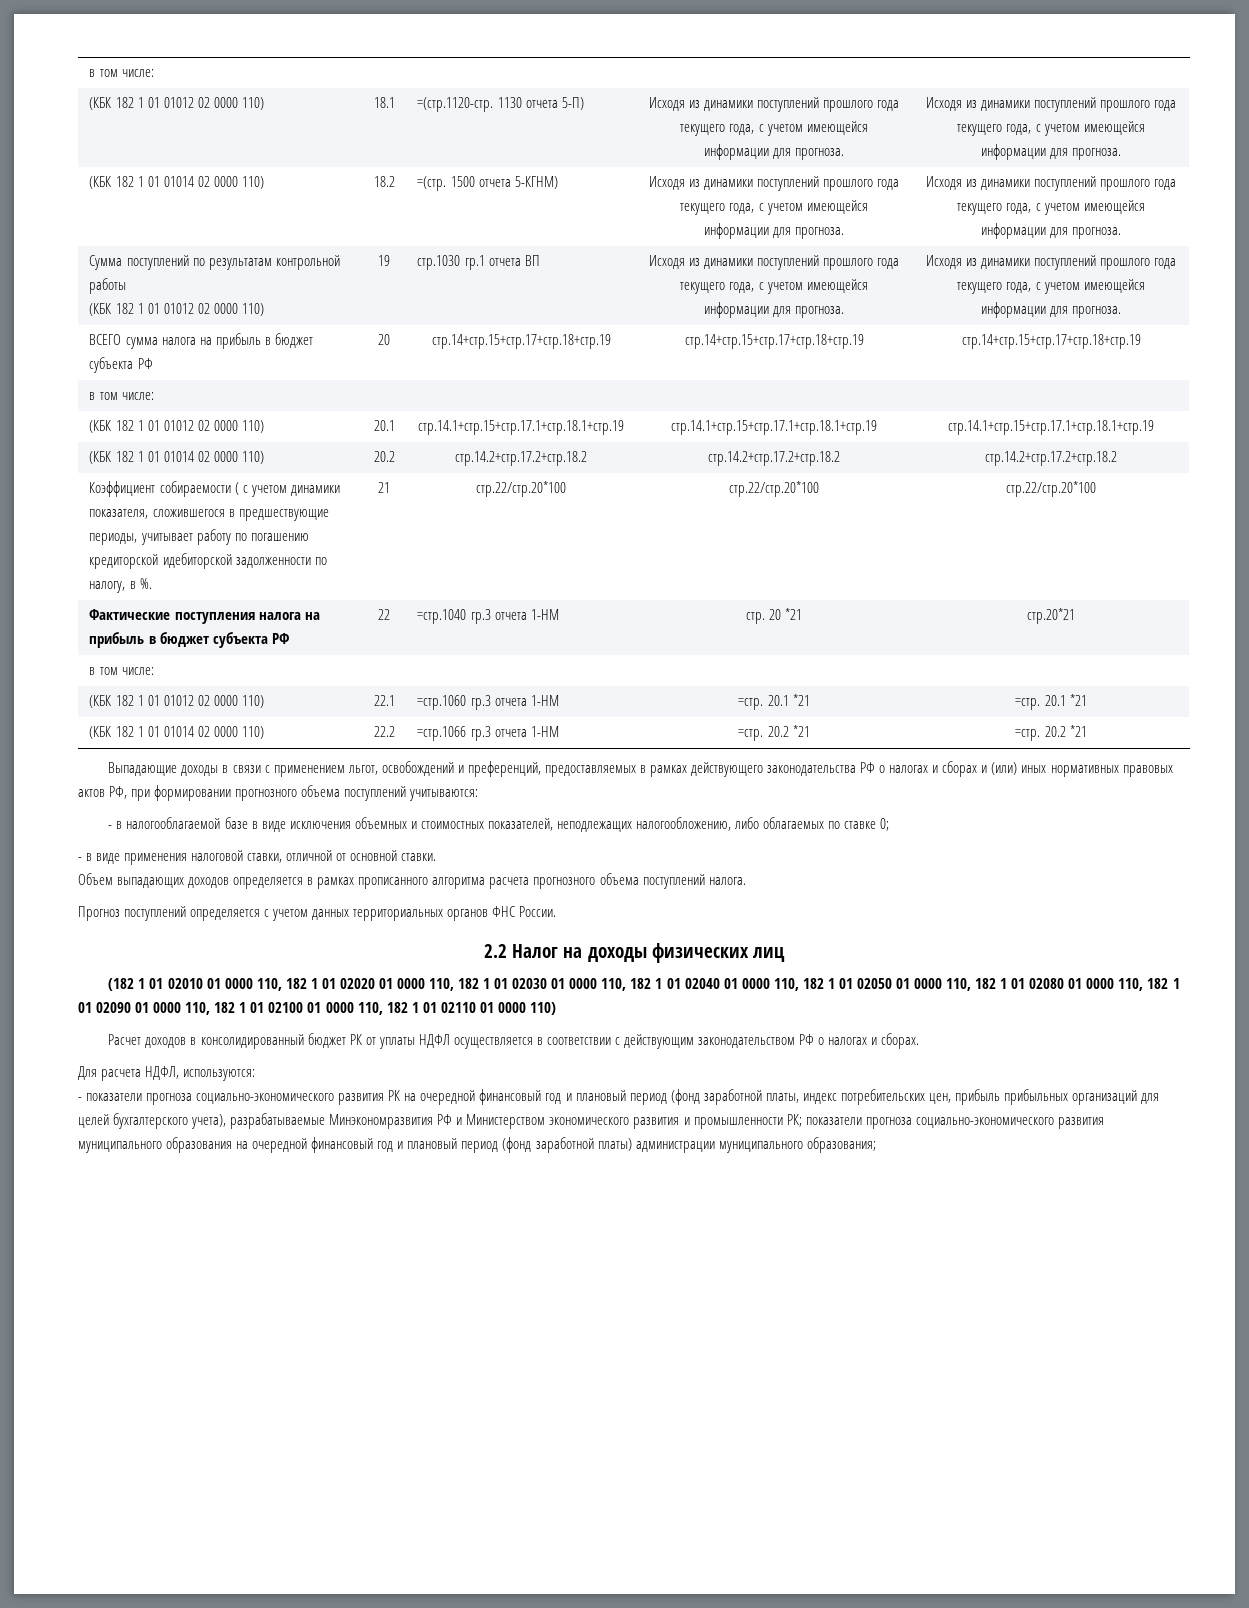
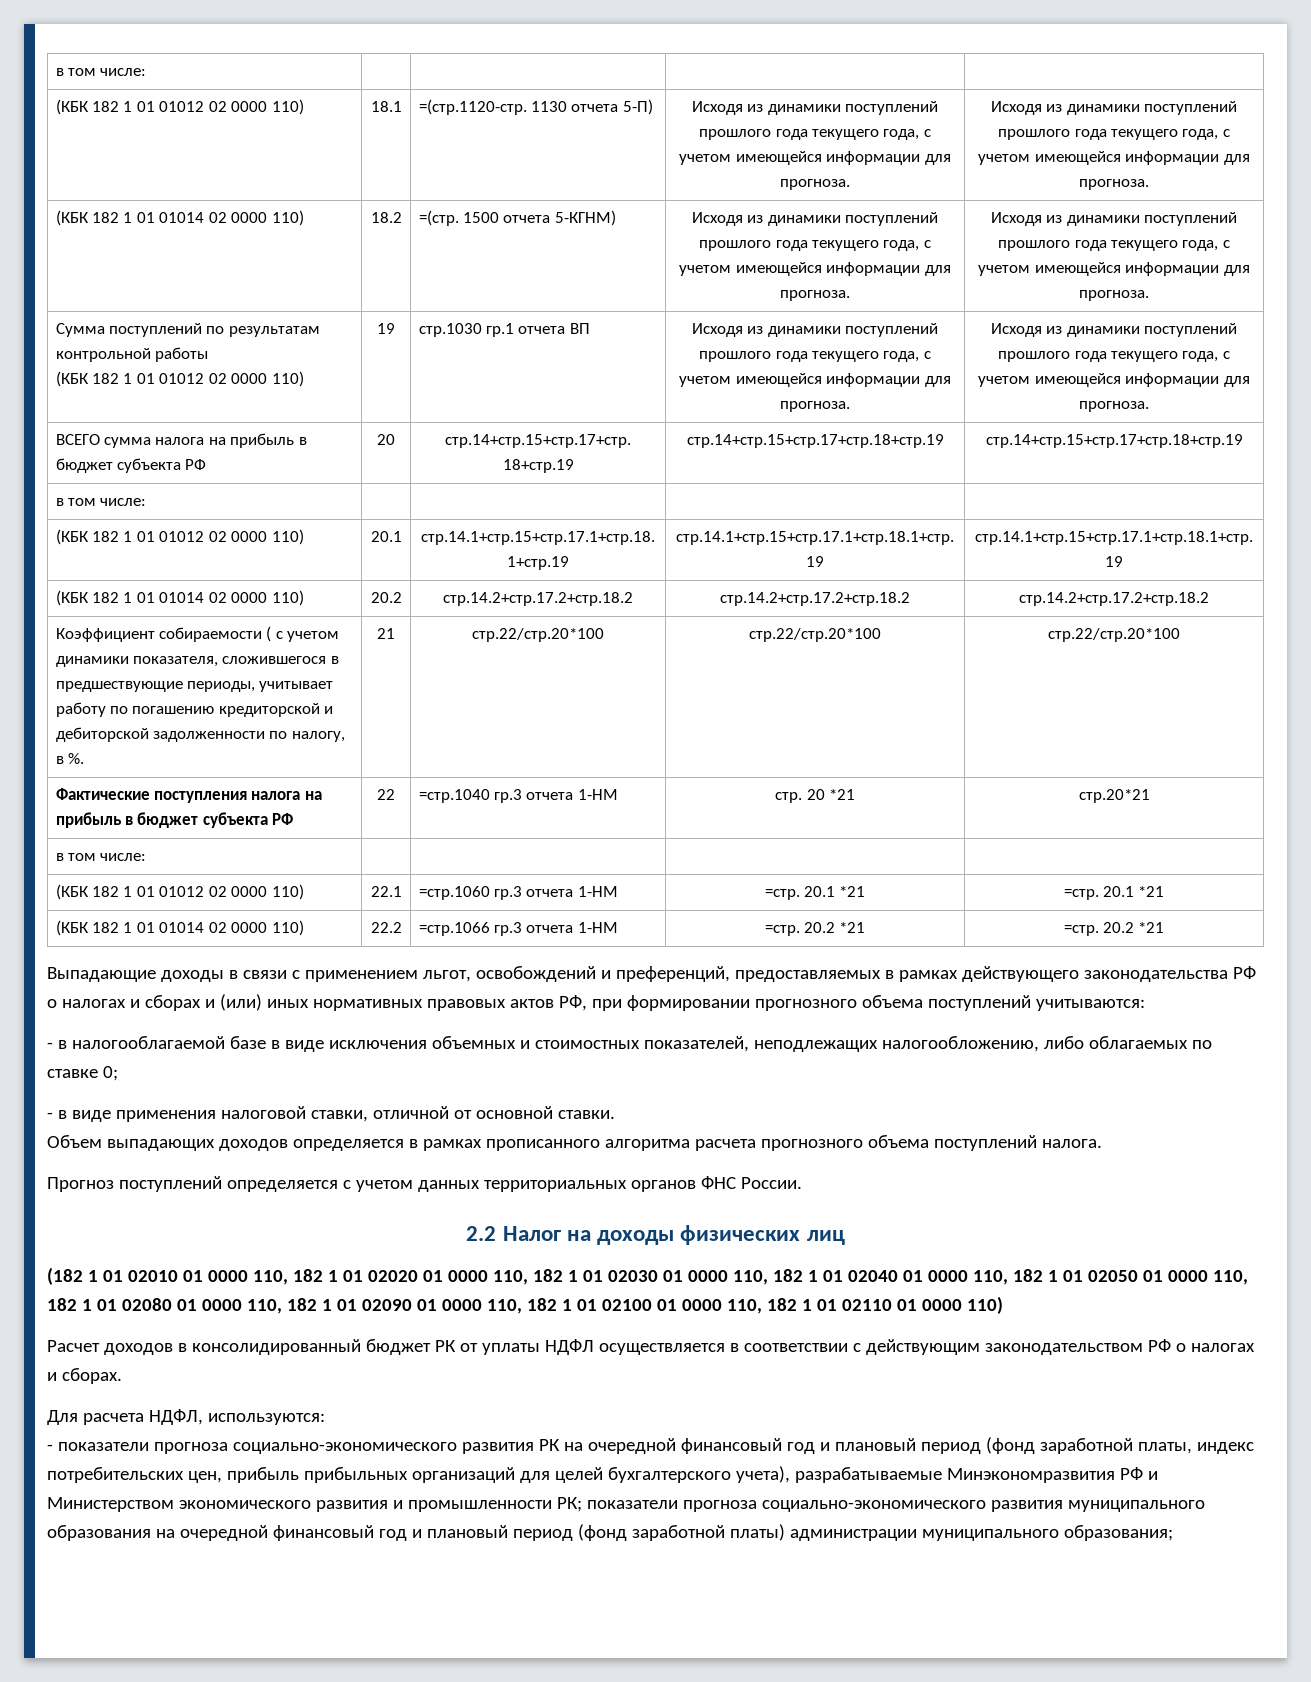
- Коэффициент собираемости ( с учетом динамики показателя, сложившегося в предшествующие периоды, учитывает работу по погашению кредиторской идебиторской задолженности по налогу, в %. | 21 | стр.22/стр.20*100 | стр.22/стр.20*100 | стр.22/стр.20*100
+ Коэффициент собираемости ( с учетом динамики показателя, сложившегося в предшествующие периоды, учитывает работу по погашению кредиторской и дебиторской задолженности по налогу, в %. | 21 | стр.22/стр.20*100 | стр.22/стр.20*100 | стр.22/стр.20*100

